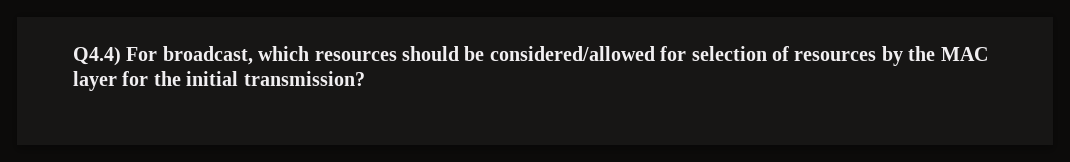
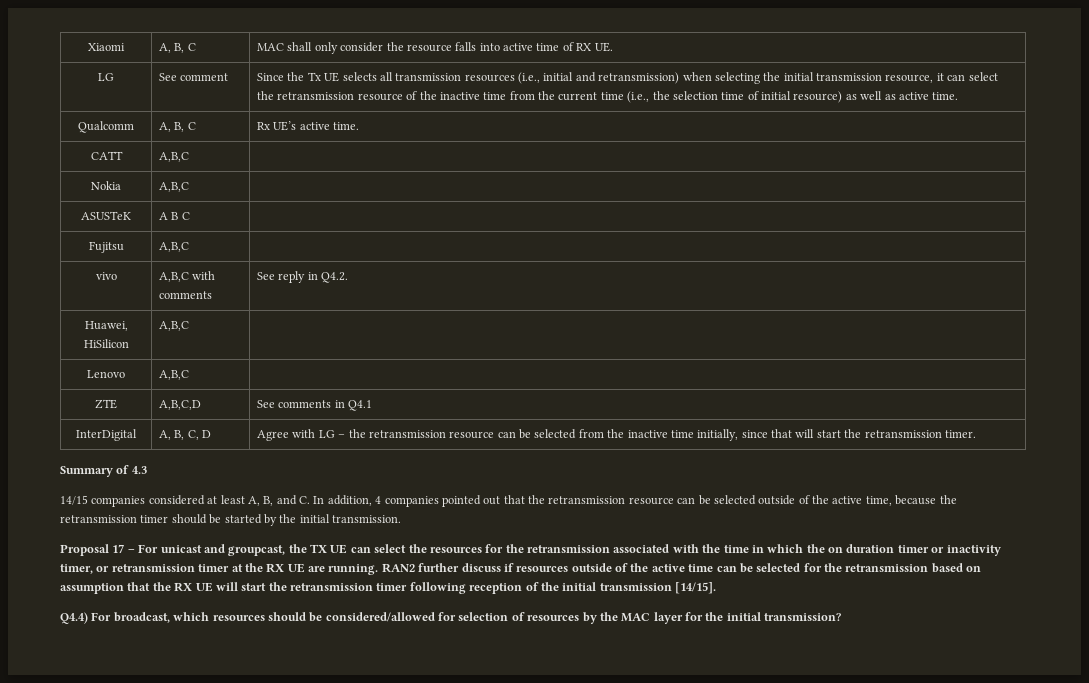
+ Xiaomi | A, B, C | MAC shall only consider the resource falls into active time of RX UE.
+ LG | See comment | Since the Tx UE selects all transmission resources (i.e., initial and retransmission) when selecting the initial transmission resource, it can select the retransmission resource of the inactive time from the current time (i.e., the selection time of initial resource) as well as active time.
+ Qualcomm | A, B, C | Rx UE’s active time.
+ CATT | A,B,C |
+ Nokia | A,B,C |
+ ASUSTeK | A B C |
+ Fujitsu | A,B,C |
+ vivo | A,B,C with comments | See reply in Q4.2.
+ Huawei, HiSilicon | A,B,C |
+ Lenovo | A,B,C |
+ ZTE | A,B,C,D | See comments in Q4.1
+ InterDigital | A, B, C, D | Agree with LG – the retransmission resource can be selected from the inactive time initially, since that will start the retransmission timer.
+ Summary of 4.3
+ 14/15 companies considered at least A, B, and C. In addition, 4 companies pointed out that the retransmission resource can be selected outside of the active time, because the retransmission timer should be started by the initial transmission.
+ Proposal 17 – For unicast and groupcast, the TX UE can select the resources for the retransmission associated with the time in which the on duration timer or inactivity timer, or retransmission timer at the RX UE are running. RAN2 further discuss if resources outside of the active time can be selected for the retransmission based on assumption that the RX UE will start the retransmission timer following reception of the initial transmission [14/15].

